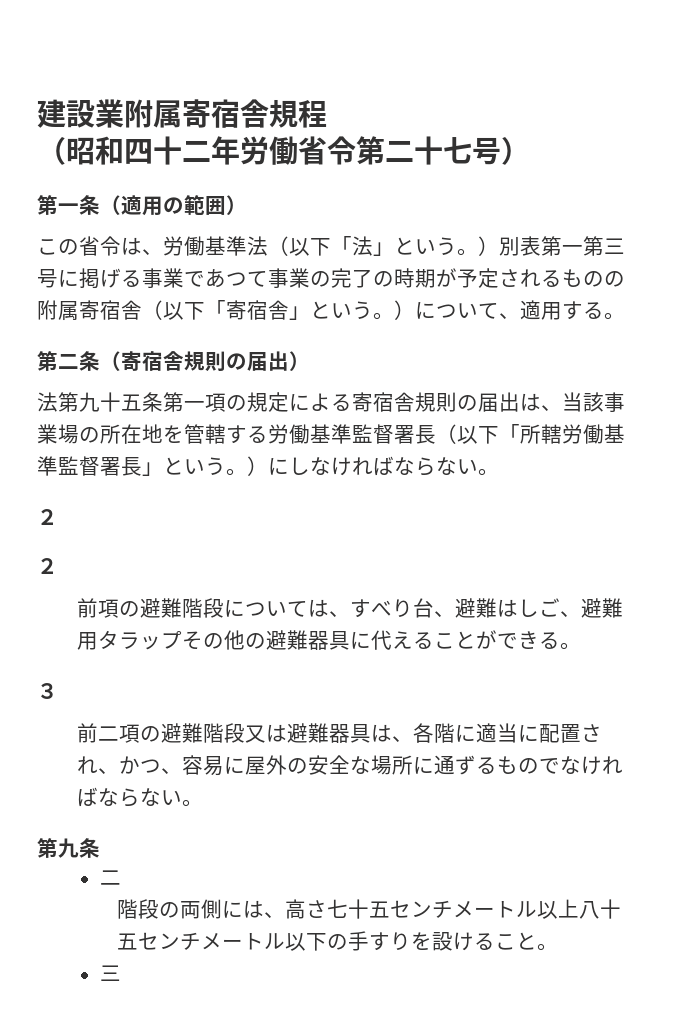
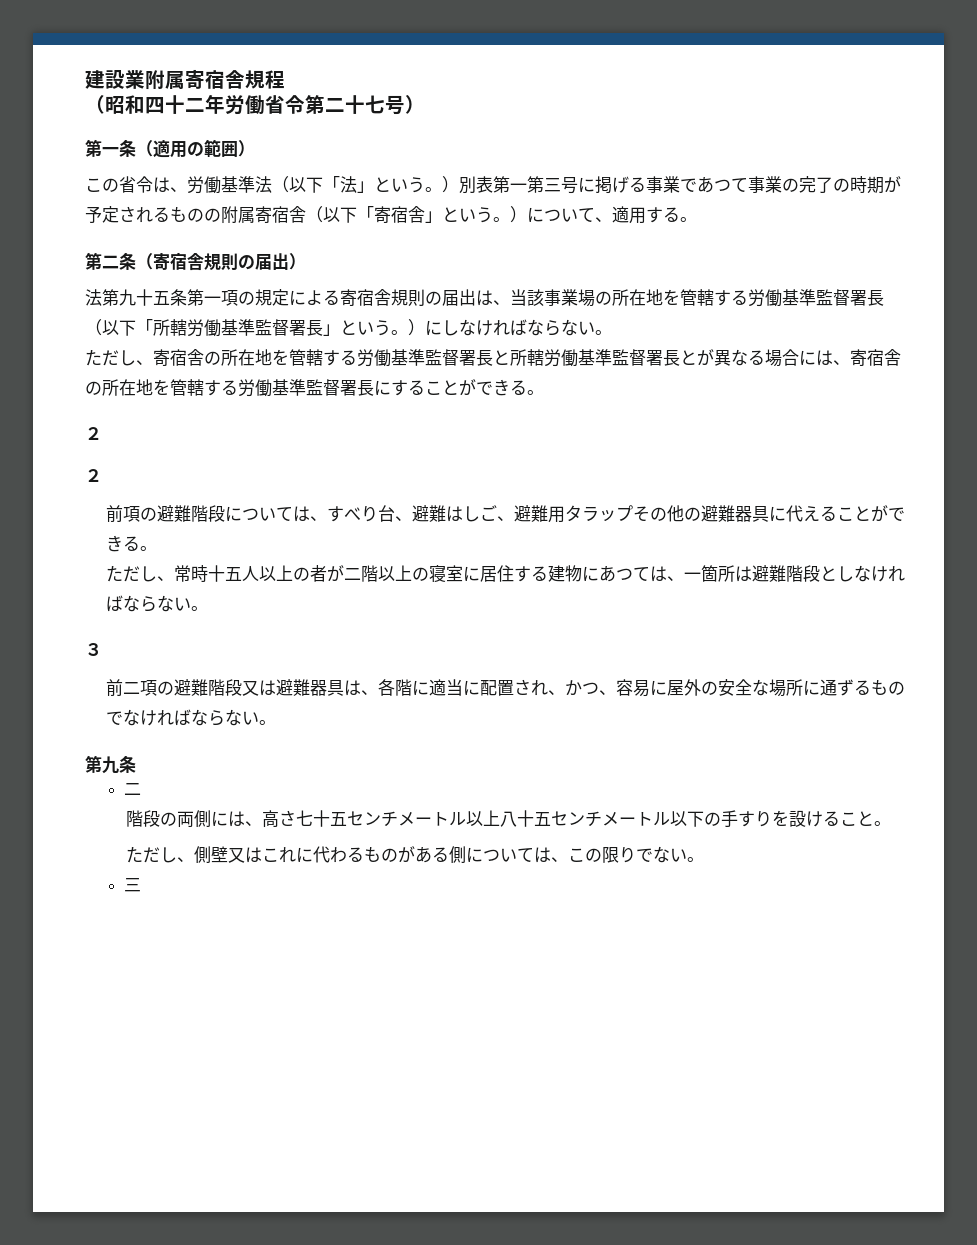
+ ただし、寄宿舎の所在地を管轄する労働基準監督署長と所轄労働基準監督署長とが異なる場合には、寄宿舎の所在地を管轄する労働基準監督署長にすることができる。
+ ただし、常時十五人以上の者が二階以上の寝室に居住する建物にあつては、一箇所は避難階段としなければならない。
+ ただし、側壁又はこれに代わるものがある側については、この限りでない。

